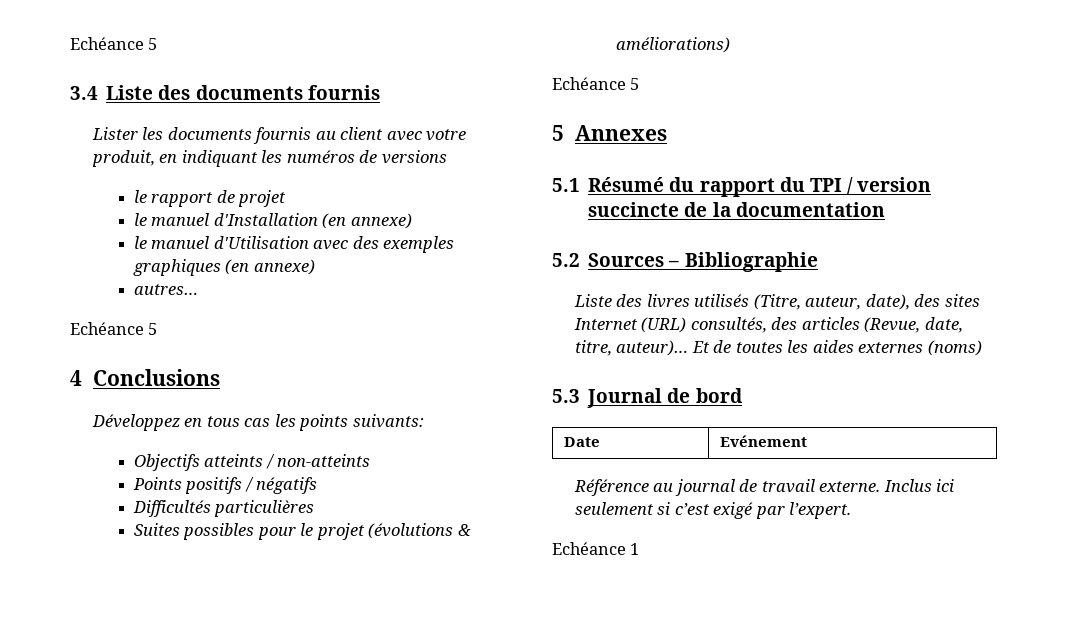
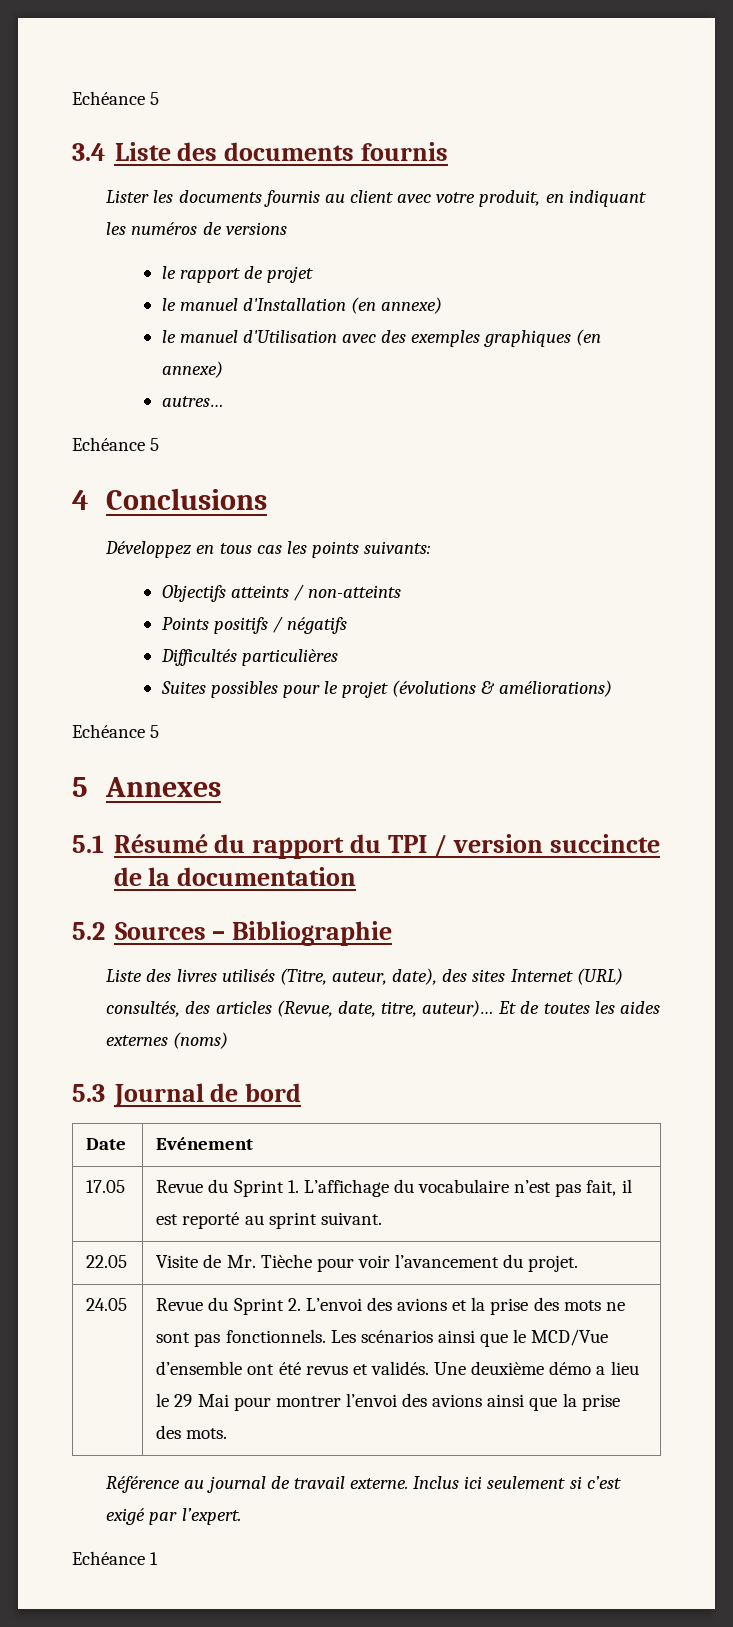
+ 17.05 | Revue du Sprint 1. L’affichage du vocabulaire n’est pas fait, il est reporté au sprint suivant.
+ 22.05 | Visite de Mr. Tièche pour voir l’avancement du projet.
+ 24.05 | Revue du Sprint 2. L’envoi des avions et la prise des mots ne sont pas fonctionnels. Les scénarios ainsi que le MCD/Vue d’ensemble ont été revus et validés. Une deuxième démo a lieu le 29 Mai pour montrer l’envoi des avions ainsi que la prise des mots.

